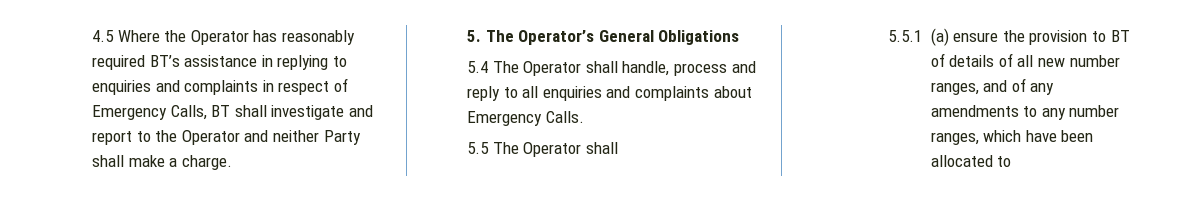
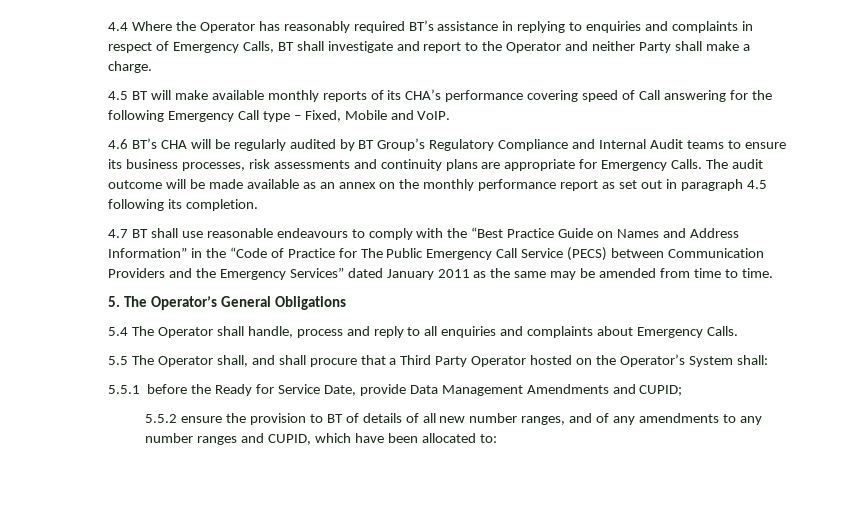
- 4.5 Where the Operator has reasonably required BT’s assistance in replying to enquiries and complaints in respect of Emergency Calls, BT shall investigate and report to the Operator and neither Party shall make a charge.
+ 4.4 Where the Operator has reasonably required BT’s assistance in replying to enquiries and complaints in respect of Emergency Calls, BT shall investigate and report to the Operator and neither Party shall make a charge.
+ 4.5 BT will make available monthly reports of its CHA’s performance covering speed of Call answering for the following Emergency Call type – Fixed, Mobile and VoIP.
+ 4.6 BT’s CHA will be regularly audited by BT Group’s Regulatory Compliance and Internal Audit teams to ensure its business processes, risk assessments and continuity plans are appropriate for Emergency Calls. The audit outcome will be made available as an annex on the monthly performance report as set out in paragraph 4.5 following its completion.
+ 4.7 BT shall use reasonable endeavours to comply with the “Best Practice Guide on Names and Address Information” in the “Code of Practice for The Public Emergency Call Service (PECS) between Communication Providers and the Emergency Services” dated January 2011 as the same may be amended from time to time.
- 5.5 The Operator shall
- 5.5.1 (a) ensure the provision to BT of details of all new number ranges, and of any amendments to any number ranges, which have been allocated to
+ 5.5 The Operator shall, and shall procure that a Third Party Operator hosted on the Operator’s System shall:
+ 5.5.1 before the Ready for Service Date, provide Data Management Amendments and CUPID;
+ 5.5.2 ensure the provision to BT of details of all new number ranges, and of any amendments to any number ranges and CUPID, which have been allocated to:

